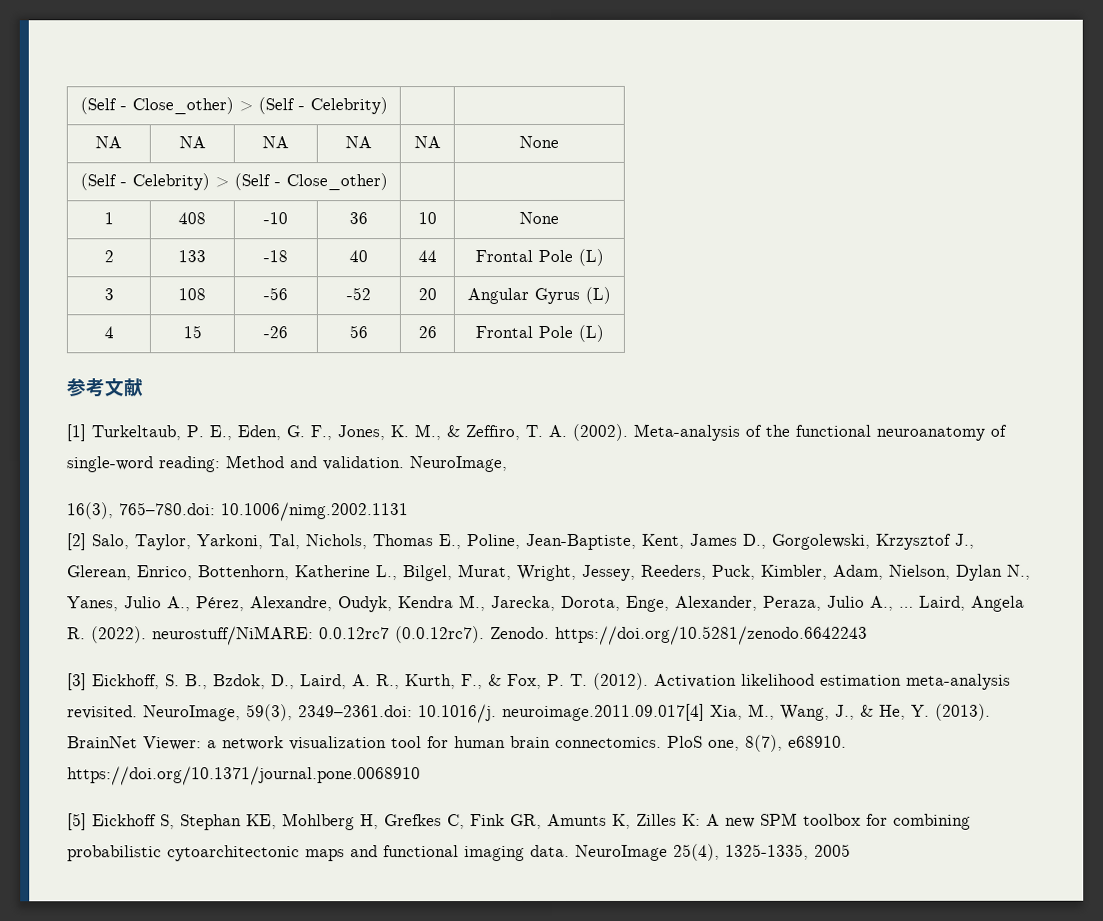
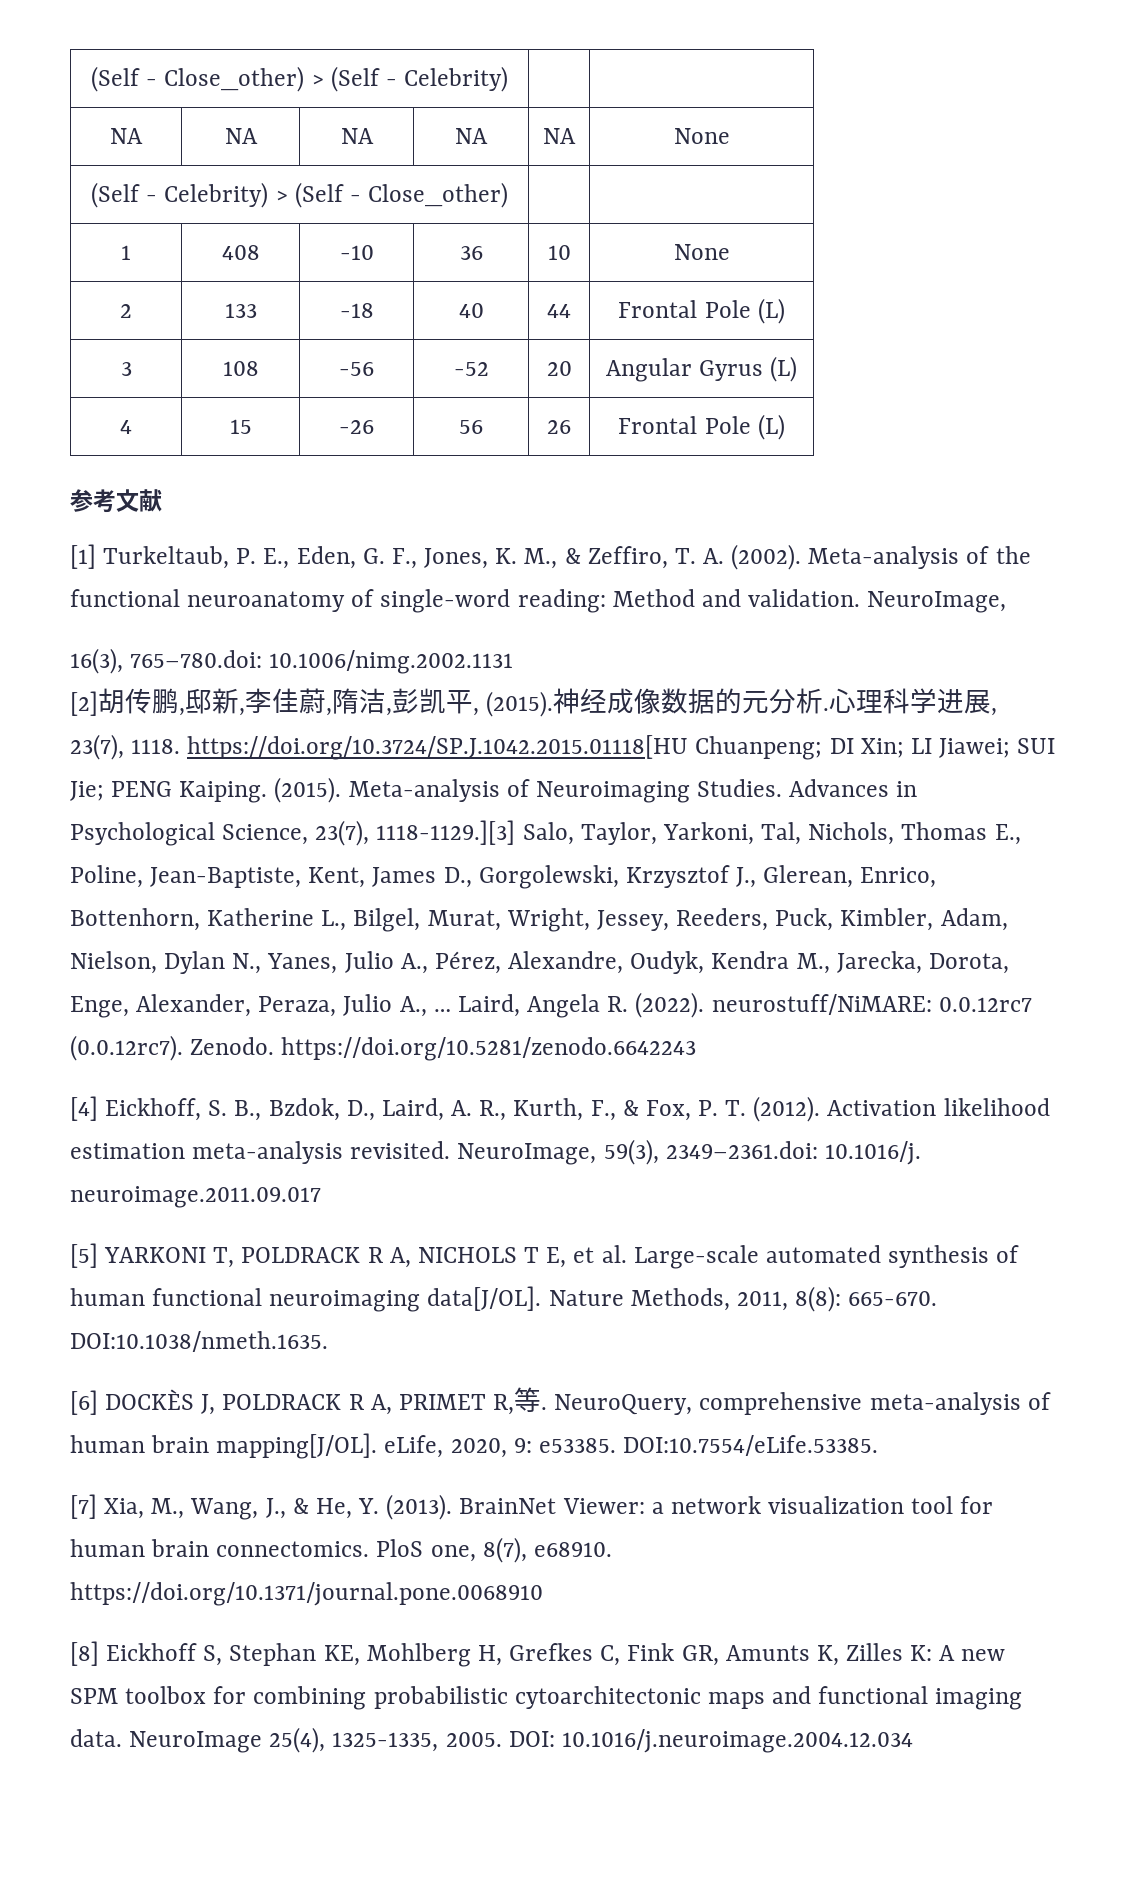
- [2] Salo, Taylor, Yarkoni, Tal, Nichols, Thomas E., Poline, Jean-Baptiste, Kent, James D., Gorgolewski, Krzysztof J., Glerean, Enrico, Bottenhorn, Katherine L., Bilgel, Murat, Wright, Jessey, Reeders, Puck, Kimbler, Adam, Nielson, Dylan N., Yanes, Julio A., Pérez, Alexandre, Oudyk, Kendra M., Jarecka, Dorota, Enge, Alexander, Peraza, Julio A., …
+ [2]胡传鹏,邸新,李佳蔚,隋洁,彭凯平, (2015).神经成像数据的元分析.心理科学进展, 23(7), 1118. https://doi.org/10.3724/SP.J.1042.2015.01118[HU Chuanpeng; DI Xin; LI Jiawei; SUI Jie; PENG Kaiping. (2015). Meta-analysis of Neuroimaging Studies. Advances in Psychological Science, 23(7), 1118-1129.][3] Salo, Taylor, Yarkoni, Tal, Nichols, Thomas E., Poline, Jean-Baptiste, Kent, James D., Gorgolewski, Krzysztof J., Glerean, Enrico, Bottenhorn, Katherine L., Bilgel, Murat, Wright, Jessey, Reeders, Puck, Kimbler, Adam, Nielson, Dylan N., Yanes, Julio A., Pérez, Alexandre, Oudyk, Kendra M., Jarecka, Dorota, Enge, Alexander, Peraza, Julio A., …
- [3] Eickhoff, S. B., Bzdok, D., Laird, A. R., Kurth, F., & Fox, P. T. (2012).
+ [4] Eickhoff, S. B., Bzdok, D., Laird, A. R., Kurth, F., & Fox, P. T. (2012).
- NeuroImage, 59(3), 2349–2361.doi: 10.1016/j. neuroimage.2011.09.017[4] Xia, M., Wang, J., & He, Y. (2013).
+ NeuroImage, 59(3), 2349–2361.doi: 10.1016/j. neuroimage.2011.09.017
+ [5] YARKONI T, POLDRACK R A, NICHOLS T E, et al. Large-scale automated synthesis of human functional neuroimaging data[J/OL]. Nature Methods, 2011, 8(8): 665-670. DOI:10.1038/nmeth.1635.
+ [6] DOCKÈS J, POLDRACK R A, PRIMET R,等. NeuroQuery, comprehensive meta-analysis of human brain mapping[J/OL]. eLife, 2020, 9: e53385. DOI:10.7554/eLife.53385.
+ [7] Xia, M., Wang, J., & He, Y. (2013).
- [5] Eickhoff S, Stephan KE, Mohlberg H, Grefkes C, Fink GR, Amunts K, Zilles K: A new SPM toolbox for combining probabilistic cytoarchitectonic maps and functional imaging data.
+ [8] Eickhoff S, Stephan KE, Mohlberg H, Grefkes C, Fink GR, Amunts K, Zilles K: A new SPM toolbox for combining probabilistic cytoarchitectonic maps and functional imaging data.
- NeuroImage 25(4), 1325-1335, 2005
+ NeuroImage 25(4), 1325-1335, 2005. DOI: 10.1016/j.neuroimage.2004.12.034

